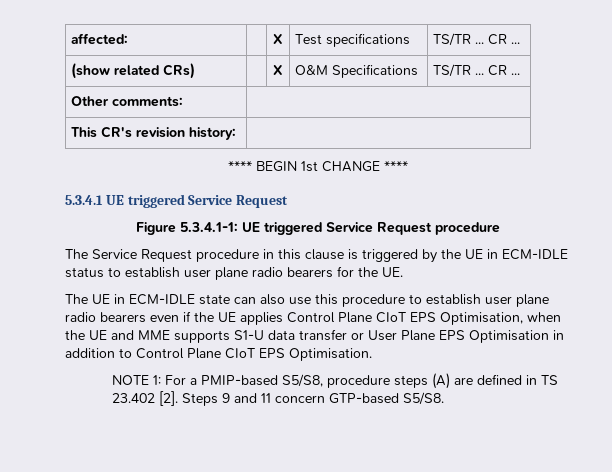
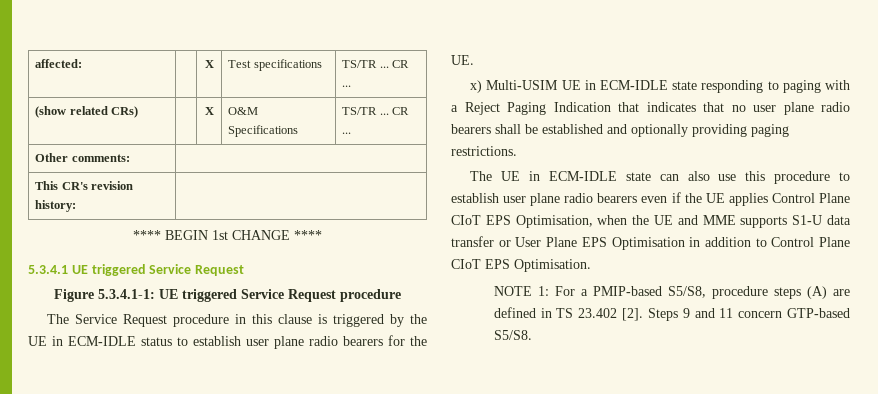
+ x) Multi-USIM UE in ECM-IDLE state responding to paging with a Reject Paging Indication that indicates that no user plane radio bearers shall be established and optionally providing paging restrictions.

